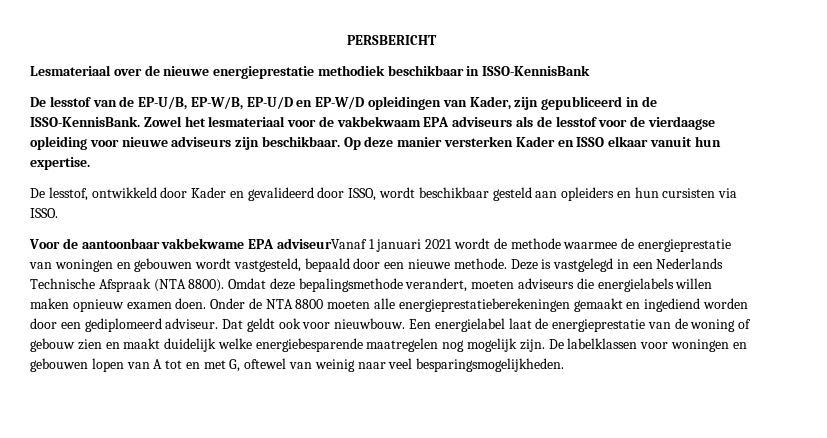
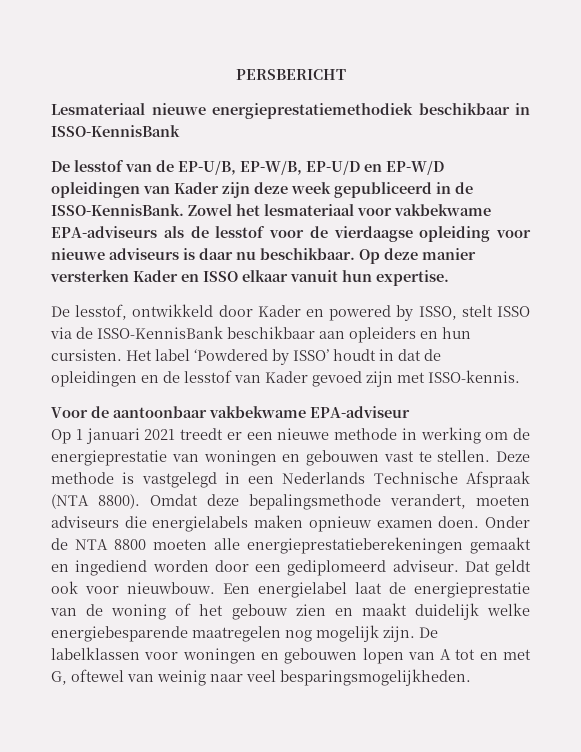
- Lesmateriaal over de nieuwe energieprestatie methodiek beschikbaar in ISSO-KennisBank
+ Lesmateriaal nieuwe energieprestatiemethodiek beschikbaar in ISSO-KennisBank
- De lesstof van de EP-U/B, EP-W/B, EP-U/D en EP-W/D opleidingen van Kader, zijn gepubliceerd in de ISSO-KennisBank.
+ De lesstof van de EP-U/B, EP-W/B, EP-U/D en EP-W/D opleidingen van Kader zijn deze week gepubliceerd in de ISSO-KennisBank.
- Zowel het lesmateriaal voor de vakbekwaam EPA adviseurs als de lesstof voor de vierdaagse opleiding voor nieuwe adviseurs zijn beschikbaar.
+ Zowel het lesmateriaal voor vakbekwame EPA-adviseurs als de lesstof voor de vierdaagse opleiding voor nieuwe adviseurs is daar nu beschikbaar.
- De lesstof, ontwikkeld door Kader en gevalideerd door ISSO, wordt beschikbaar gesteld aan opleiders en hun cursisten via ISSO.
+ De lesstof, ontwikkeld door Kader en powered by ISSO, stelt ISSO via de ISSO-KennisBank beschikbaar aan opleiders en hun cursisten. Het label ‘Powdered by ISSO’ houdt in dat de opleidingen en de lesstof van Kader gevoed zijn met ISSO-kennis.
- Voor de aantoonbaar vakbekwame EPA adviseurVanaf 1 januari 2021 wordt de methode waarmee de energieprestatie van woningen en gebouwen wordt vastgesteld, bepaald door een nieuwe methode. Deze is vastgelegd in een Nederlands Technische Afspraak (NTA 8800).
+ Voor de aantoonbaar vakbekwame EPA-adviseur
+ Op 1 januari 2021 treedt er een nieuwe methode in werking om de energieprestatie van woningen en gebouwen vast te stellen. Deze methode is vastgelegd in een Nederlands Technische Afspraak (NTA 8800).
- Omdat deze bepalingsmethode verandert, moeten adviseurs die energielabels willen maken opnieuw examen doen.
+ Omdat deze bepalingsmethode verandert, moeten adviseurs die energielabels maken opnieuw examen doen.
- Een energielabel laat de energieprestatie van de woning of gebouw zien en maakt duidelijk welke energiebesparende maatregelen nog mogelijk zijn.
+ Een energielabel laat de energieprestatie van de woning of het gebouw zien en maakt duidelijk welke energiebesparende maatregelen nog mogelijk zijn.

